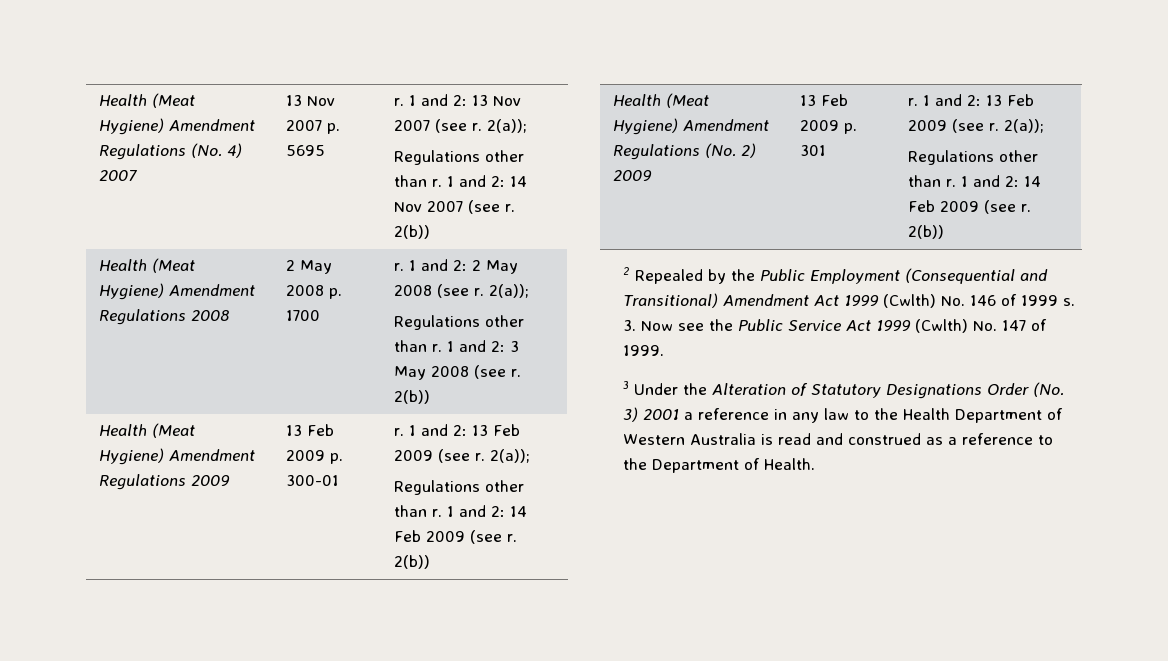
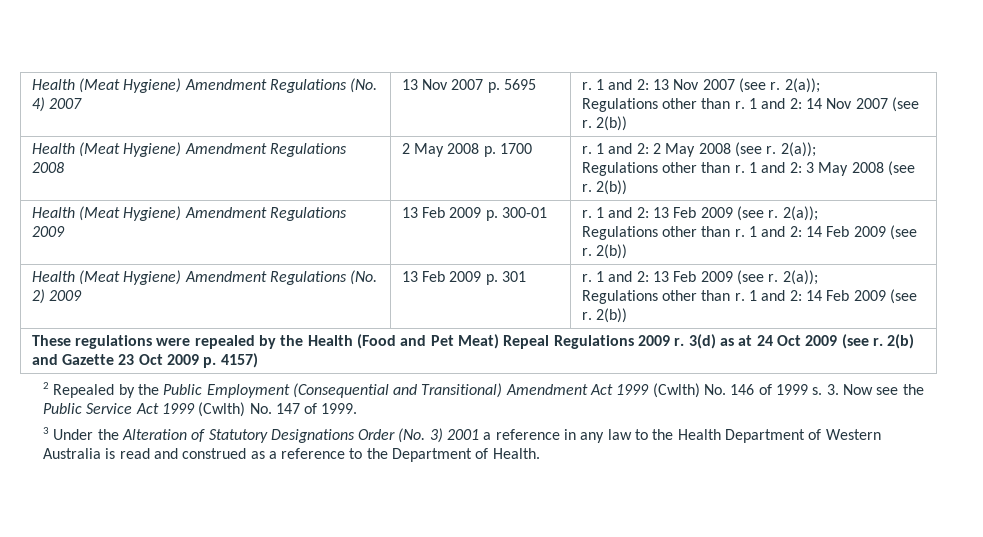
+ These regulations were repealed by the Health (Food and Pet Meat) Repeal Regulations 2009 r. 3(d) as at 24 Oct 2009 (see r. 2(b) and Gazette 23 Oct 2009 p. 4157)

